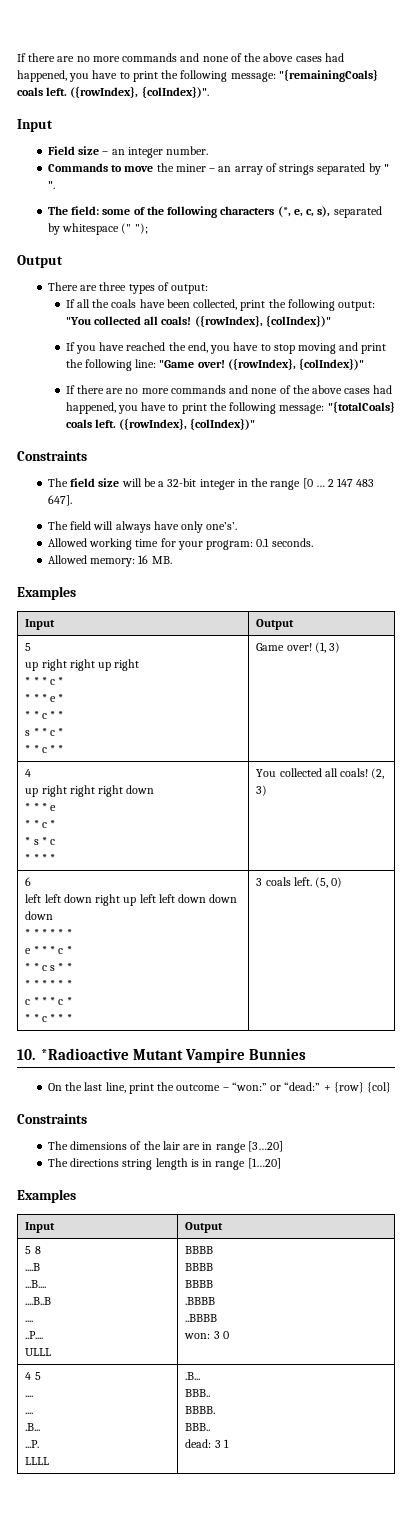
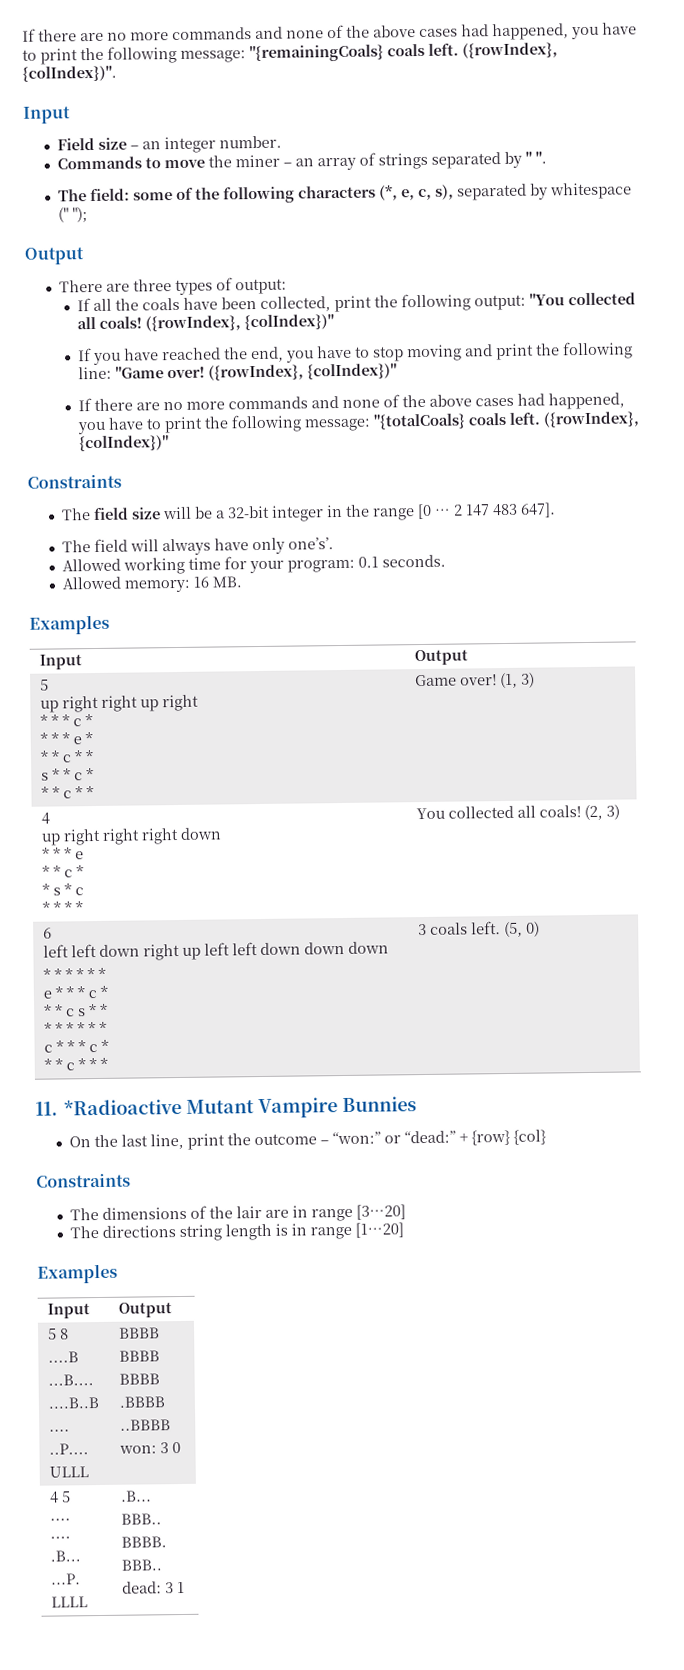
- 10. *Radioactive Mutant Vampire Bunnies
+ 11. *Radioactive Mutant Vampire Bunnies

